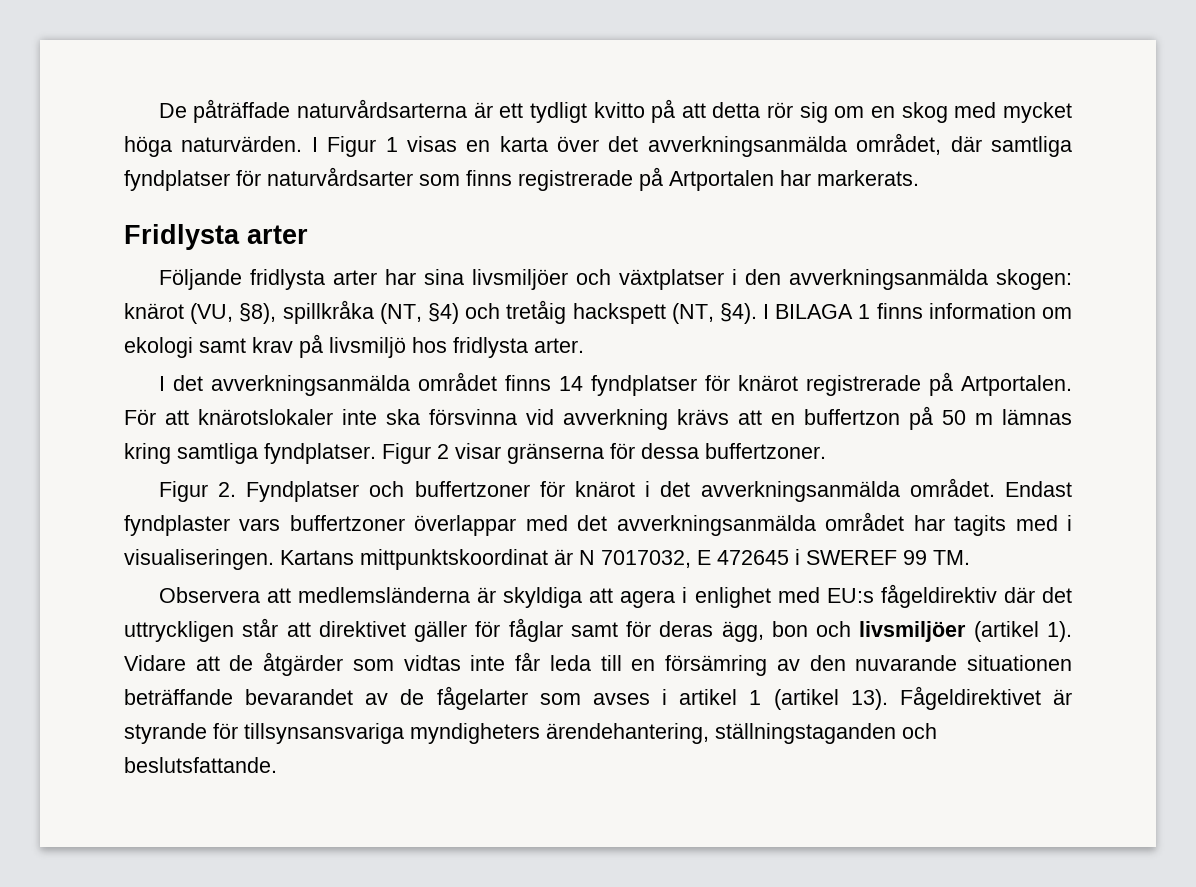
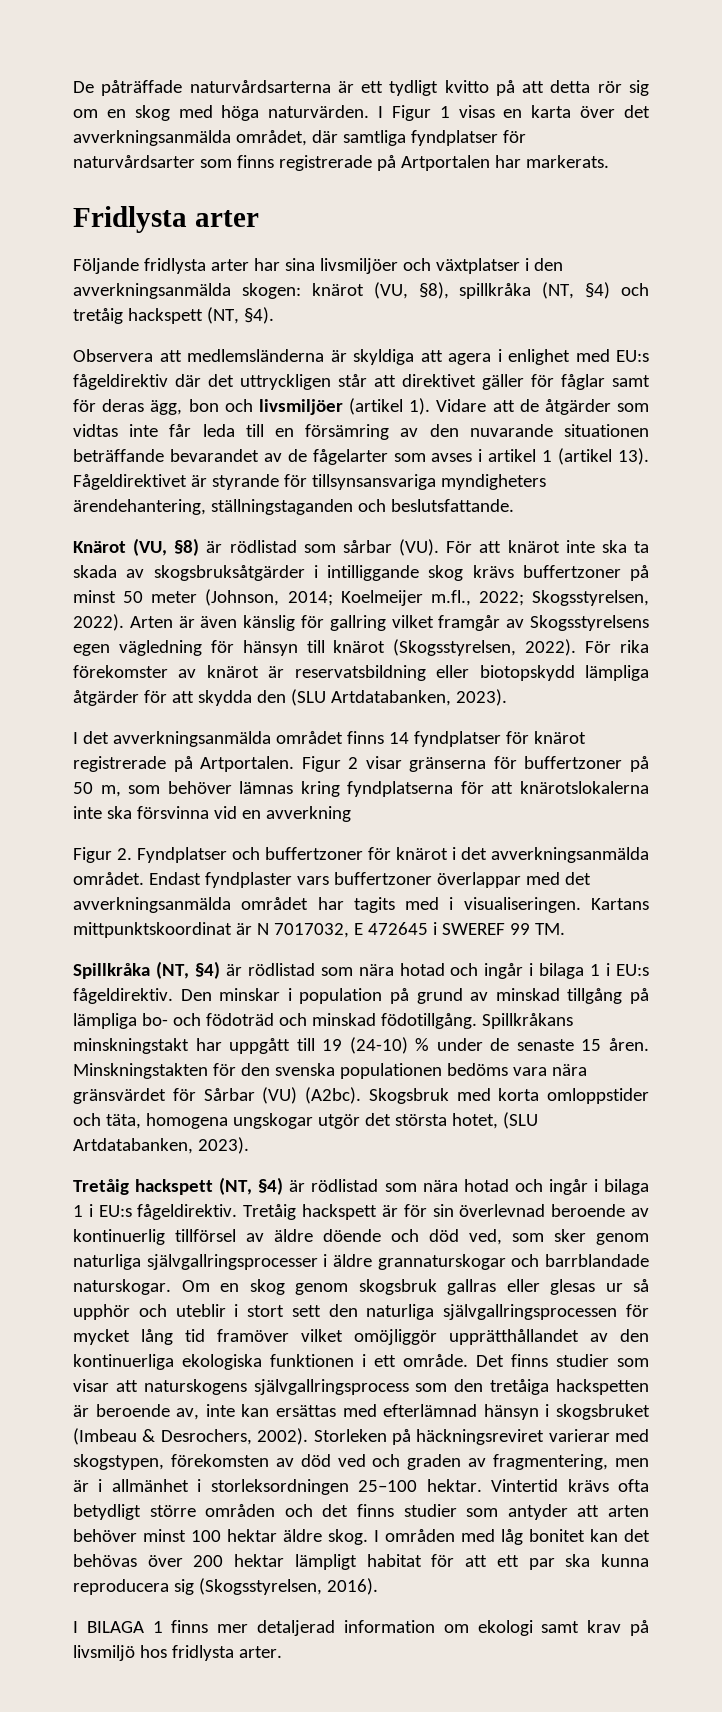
- De påträffade naturvårdsarterna är ett tydligt kvitto på att detta rör sig om en skog med mycket höga naturvärden.
+ De påträffade naturvårdsarterna är ett tydligt kvitto på att detta rör sig om en skog med höga naturvärden.
- I BILAGA 1 finns information om ekologi samt krav på livsmiljö hos fridlysta arter.
- I det avverkningsanmälda området finns 14 fyndplatser för knärot registrerade på Artportalen. För att knärotslokaler inte ska försvinna vid avverkning krävs att en buffertzon på 50 m lämnas kring samtliga fyndplatser. Figur 2 visar gränserna för dessa buffertzoner.
- Figur 2. Fyndplatser och buffertzoner för knärot i det avverkningsanmälda området. Endast fyndplaster vars buffertzoner överlappar med det avverkningsanmälda området har tagits med i visualiseringen. Kartans mittpunktskoordinat är N 7017032, E 472645 i SWEREF 99 TM.
+ Knärot (VU, §8) är rödlistad som sårbar (VU). För att knärot inte ska ta skada av skogsbruksåtgärder i intilliggande skog krävs buffertzoner på minst 50 meter (Johnson, 2014; Koelmeijer m.fl., 2022; Skogsstyrelsen, 2022). Arten är även känslig för gallring vilket framgår av Skogsstyrelsens egen vägledning för hänsyn till knärot (Skogsstyrelsen, 2022). För rika förekomster av knärot är reservatsbildning eller biotopskydd lämpliga åtgärder för att skydda den (SLU Artdatabanken, 2023).
+ I det avverkningsanmälda området finns 14 fyndplatser för knärot registrerade på Artportalen. Figur 2 visar gränserna för buffertzoner på 50 m, som behöver lämnas kring fyndplatserna för att knärotslokalerna inte ska försvinna vid en avverkning
+ Figur 2. Fyndplatser och buffertzoner för knärot i det avverkningsanmälda området. Endast fyndplaster vars buffertzoner överlappar med det avverkningsanmälda området har tagits med i visualiseringen. Kartans mittpunktskoordinat är N 7017032, E 472645 i SWEREF 99 TM.
+ Spillkråka (NT, §4) är rödlistad som nära hotad och ingår i bilaga 1 i EU:s fågeldirektiv. Den minskar i population på grund av minskad tillgång på lämpliga bo- och födoträd och minskad födotillgång. Spillkråkans minskningstakt har uppgått till 19 (24-10) % under de senaste 15 åren. Minskningstakten för den svenska populationen bedöms vara nära gränsvärdet för Sårbar (VU) (A2bc). Skogsbruk med korta omloppstider och täta, homogena ungskogar utgör det största hotet, (SLU Artdatabanken, 2023).
+ Tretåig hackspett (NT, §4) är rödlistad som nära hotad och ingår i bilaga 1 i EU:s fågeldirektiv. Tretåig hackspett är för sin överlevnad beroende av kontinuerlig tillförsel av äldre döende och död ved, som sker genom naturliga självgallringsprocesser i äldre grannaturskogar och barrblandade naturskogar. Om en skog genom skogsbruk gallras eller glesas ur så upphör och uteblir i stort sett den naturliga självgallringsprocessen för mycket lång tid framöver vilket omöjliggör upprätthållandet av den kontinuerliga ekologiska funktionen i ett område. Det finns studier som visar att naturskogens självgallringsprocess som den tretåiga hackspetten är beroende av, inte kan ersättas med efterlämnad hänsyn i skogsbruket (Imbeau & Desrochers, 2002). Storleken på häckningsreviret varierar med skogstypen, förekomsten av död ved och graden av fragmentering, men är i allmänhet i storleksordningen 25–100 hektar. Vintertid krävs ofta betydligt större områden och det finns studier som antyder att arten behöver minst 100 hektar äldre skog. I områden med låg bonitet kan det behövas över 200 hektar lämpligt habitat för att ett par ska kunna reproducera sig (Skogsstyrelsen, 2016).
+ I BILAGA 1 finns mer detaljerad information om ekologi samt krav på livsmiljö hos fridlysta arter.

